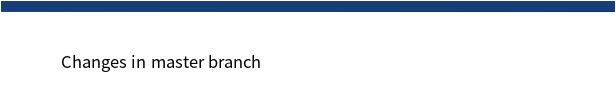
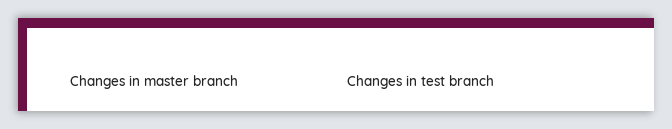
+ Changes in test branch

